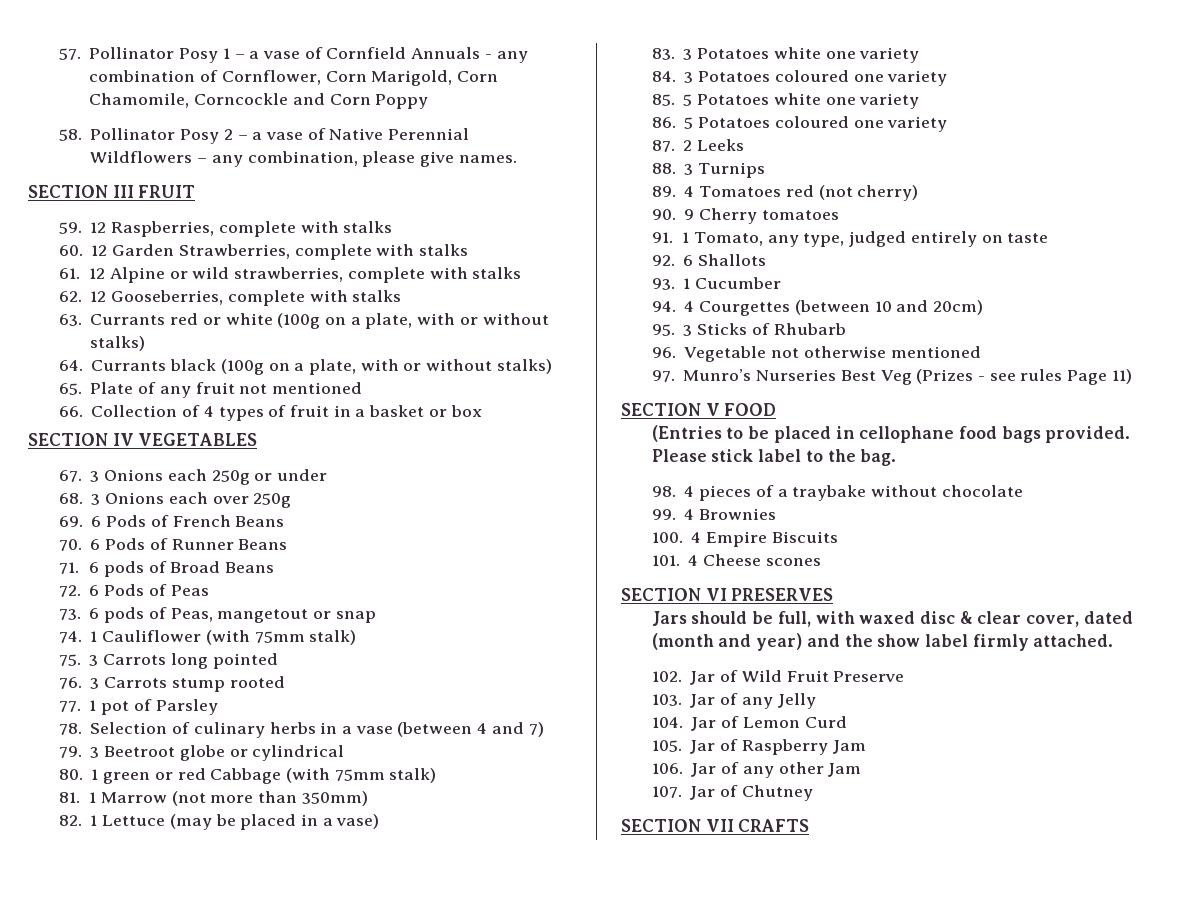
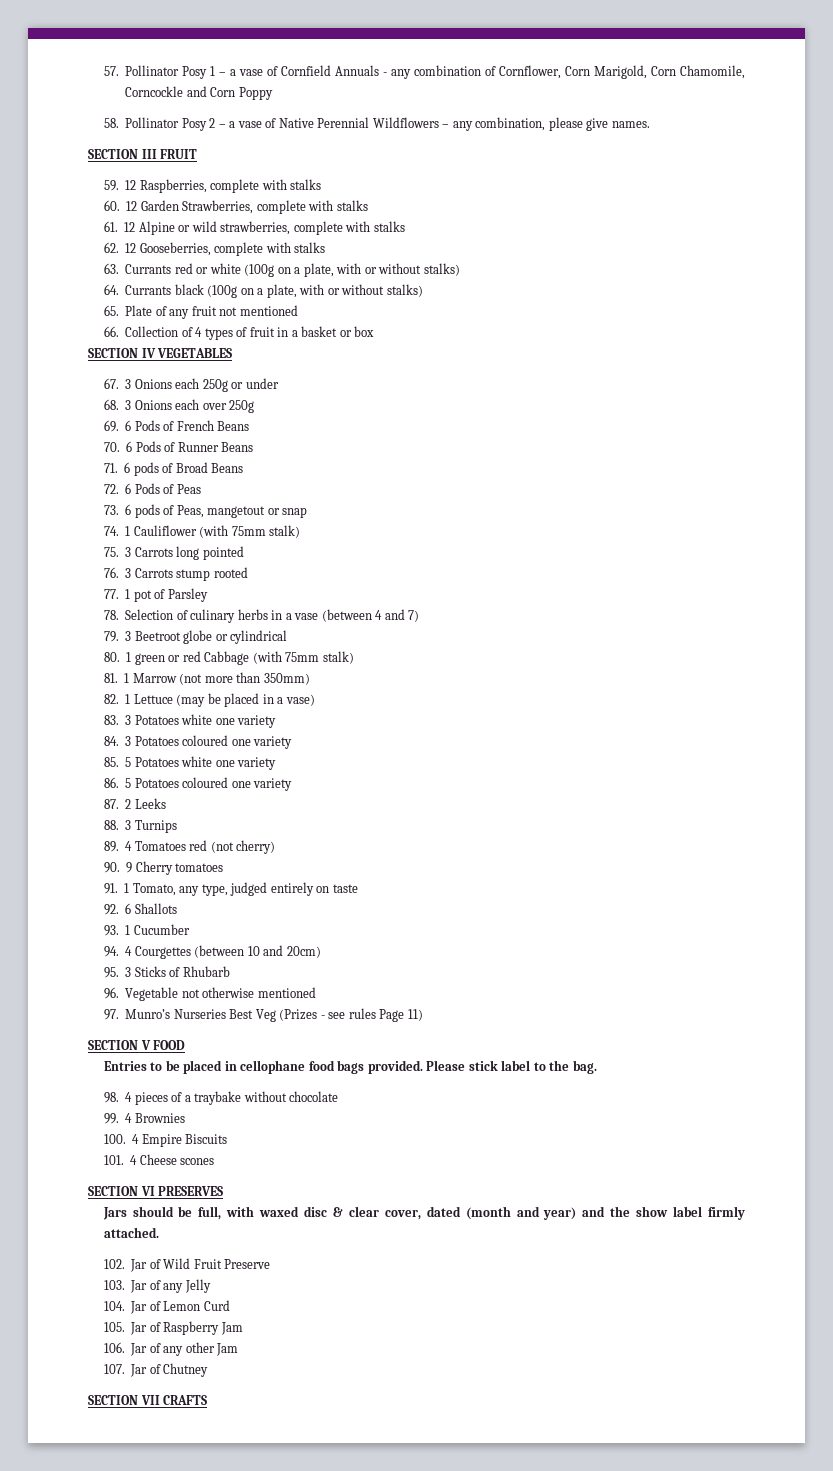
- (Entries to be placed in cellophane food bags provided.
+ Entries to be placed in cellophane food bags provided.

